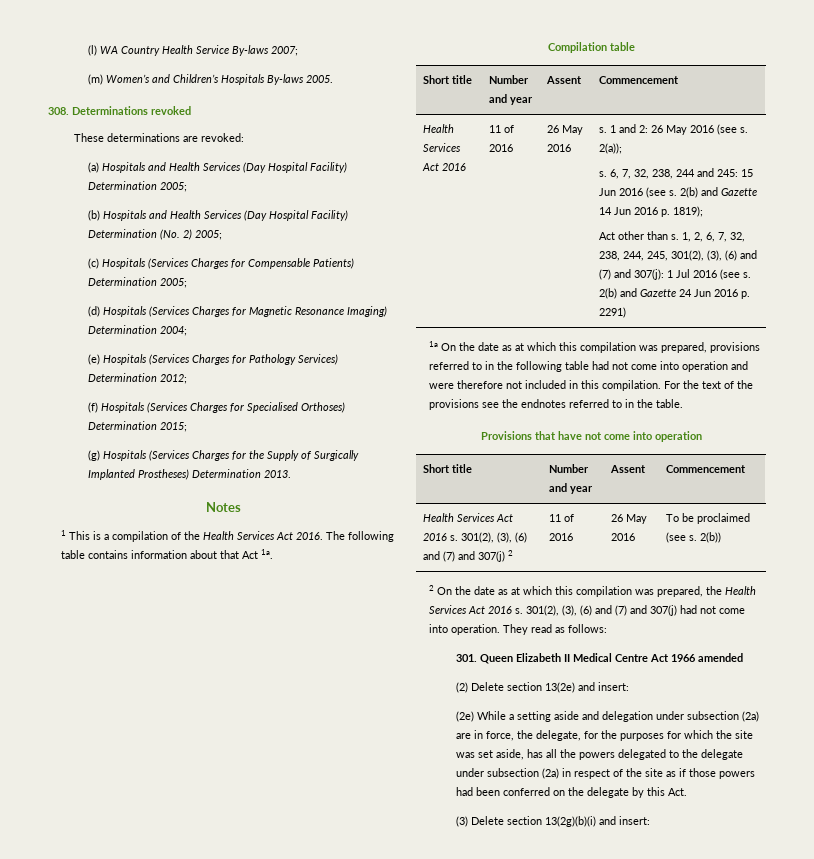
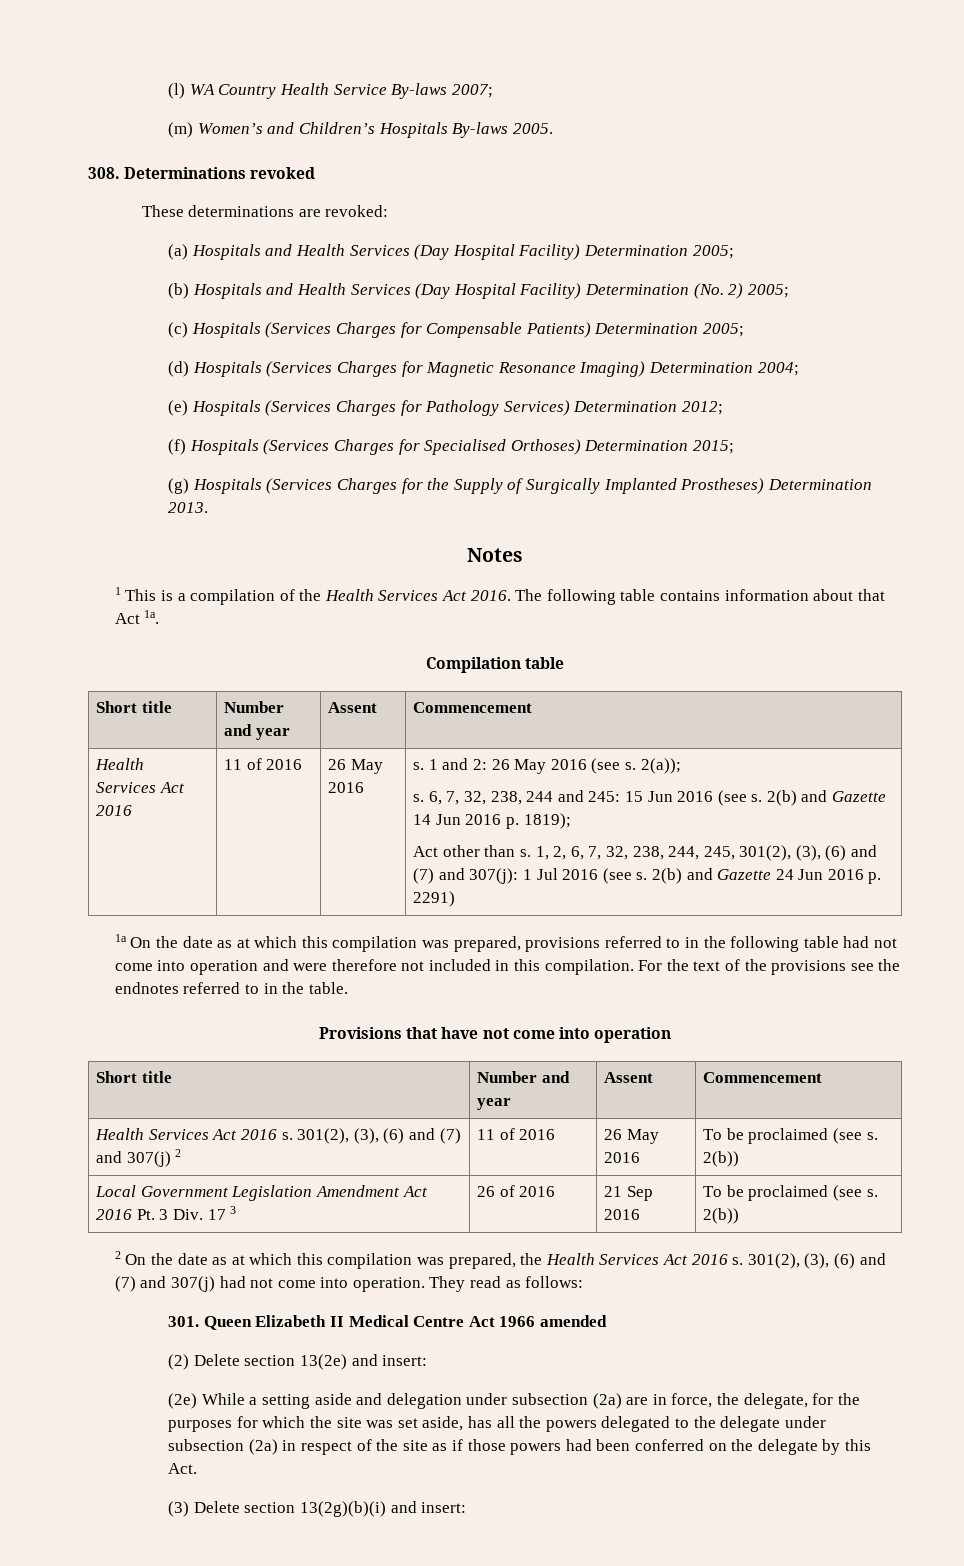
+ Local Government Legislation Amendment Act 2016 Pt. 3 Div. 17 3 | 26 of 2016 | 21 Sep 2016 | To be proclaimed (see s. 2(b))

